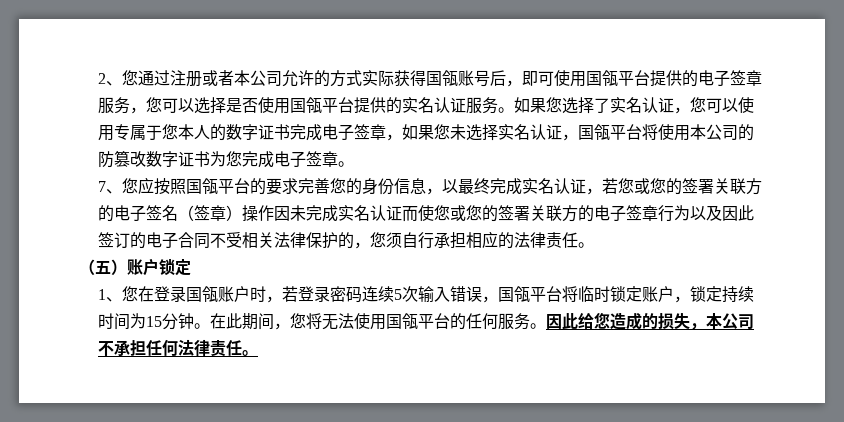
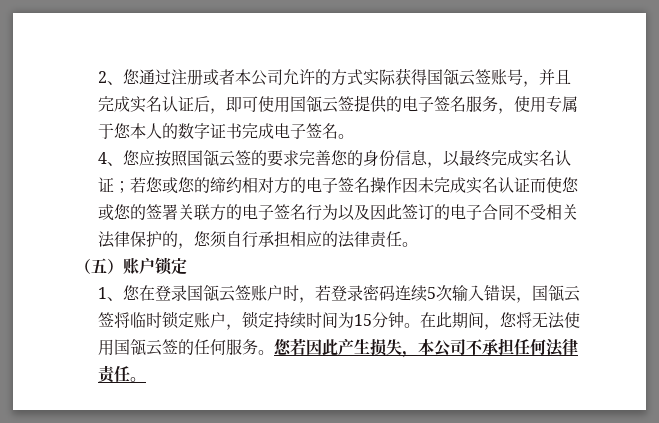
- 2、您通过注册或者本公司允许的方式实际获得国瓴账号后，即可使用国瓴平台提供的电子签章服务，您可以选择是否使用国瓴平台提供的实名认证服务。如果您选择了实名认证，您可以使用专属于您本人的数字证书完成电子签章，如果您未选择实名认证，国瓴平台将使用本公司的防篡改数字证书为您完成电子签章。
- 7、您应按照国瓴平台的要求完善您的身份信息，以最终完成实名认证，若您或您的签署关联方的电子签名（签章）操作因未完成实名认证而使您或您的签署关联方的电子签章行为以及因此签订的电子合同不受相关法律保护的，您须自行承担相应的法律责任。
+ 2、您通过注册或者本公司允许的方式实际获得国瓴云签账号，并且完成实名认证后，即可使用国瓴云签提供的电子签名服务，使用专属于您本人的数字证书完成电子签名。
+ 4、您应按照国瓴云签的要求完善您的身份信息，以最终完成实名认证；若您或您的缔约相对方的电子签名操作因未完成实名认证而使您或您的签署关联方的电子签名行为以及因此签订的电子合同不受相关法律保护的，您须自行承担相应的法律责任。
- 1、您在登录国瓴账户时，若登录密码连续5次输入错误，国瓴平台将临时锁定账户，锁定持续时间为15分钟。
+ 1、您在登录国瓴云签账户时，若登录密码连续5次输入错误，国瓴云签将临时锁定账户，锁定持续时间为15分钟。
- 在此期间，您将无法使用国瓴平台的任何服务。
+ 在此期间，您将无法使用国瓴云签的任何服务。
- 因此给您造成的损失，本公司不承担任何法律责任。
+ 您若因此产生损失，本公司不承担任何法律责任。

